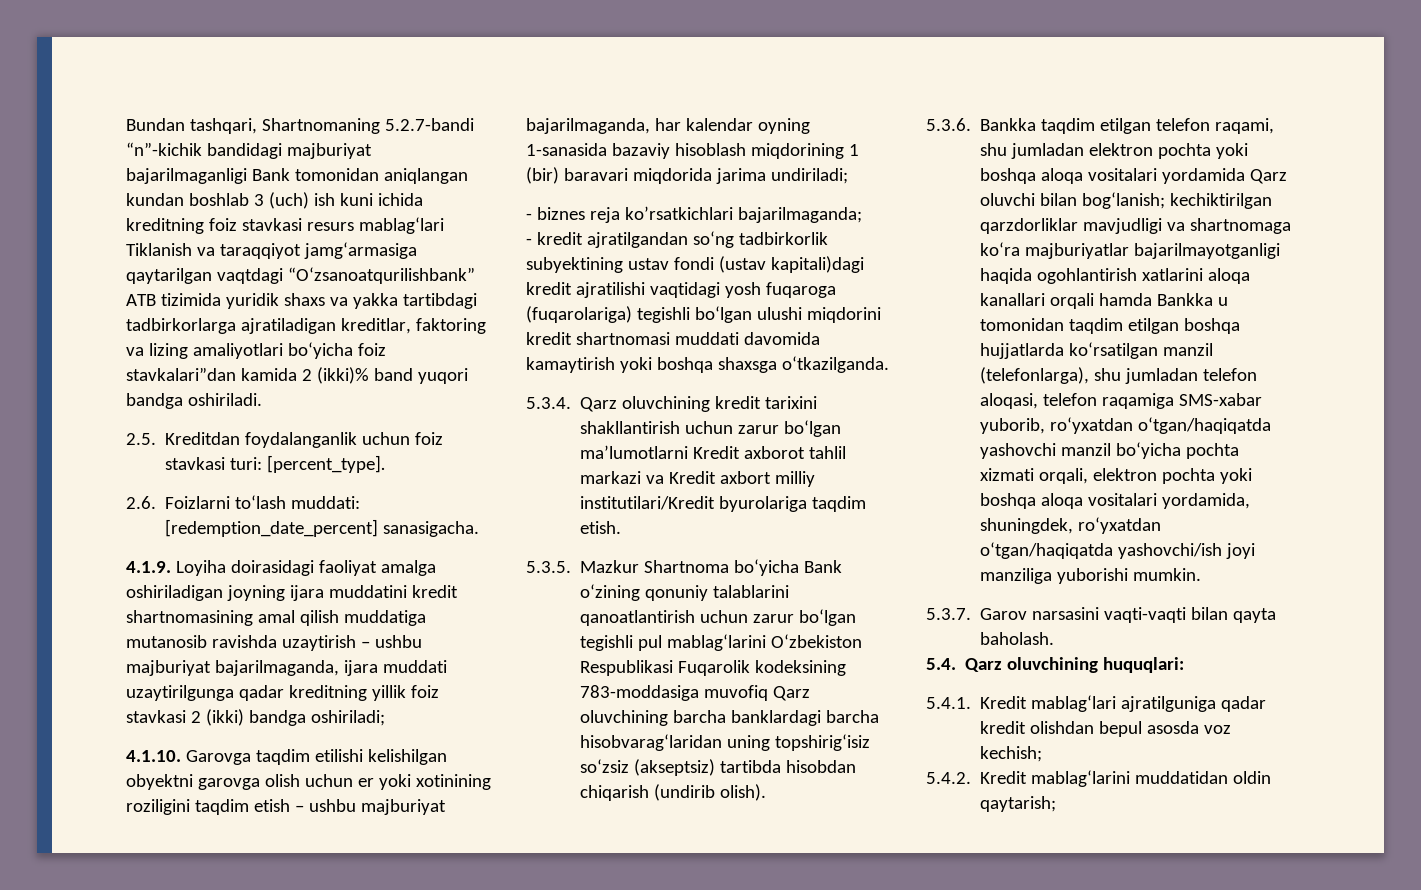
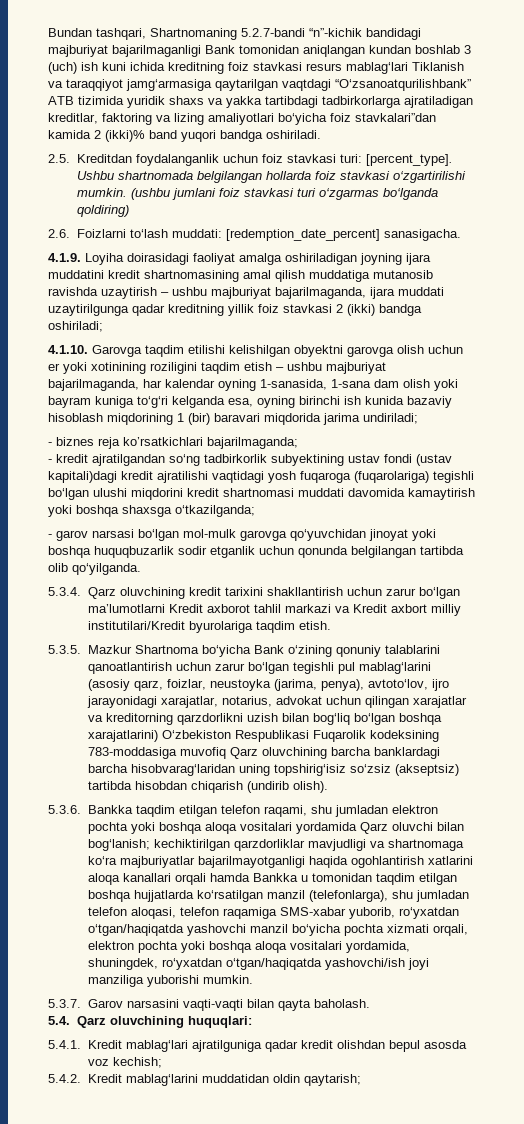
+ Ushbu shartnomada belgilangan hollarda foiz stavkasi o‘zgartirilishi mumkin. (ushbu jumlani foiz stavkasi turi o‘zgarmas bo‘lganda qoldiring)
- 4.1.10. Garovga taqdim etilishi kelishilgan obyektni garovga olish uchun er yoki xotinining roziligini taqdim etish – ushbu majburiyat bajarilmaganda, har kalendar oyning 1-sanasida bazaviy hisoblash miqdorining 1 (bir) baravari miqdorida jarima undiriladi;
+ 4.1.10. Garovga taqdim etilishi kelishilgan obyektni garovga olish uchun er yoki xotinining roziligini taqdim etish – ushbu majburiyat bajarilmaganda, har kalendar oyning 1-sanasida, 1-sana dam olish yoki bayram kuniga to‘g‘ri kelganda esa, oyning birinchi ish kunida bazaviy hisoblash miqdorining 1 (bir) baravari miqdorida jarima undiriladi;
- - kredit ajratilgandan so‘ng tadbirkorlik subyektining ustav fondi (ustav kapitali)dagi kredit ajratilishi vaqtidagi yosh fuqaroga (fuqarolariga) tegishli bo‘lgan ulushi miqdorini kredit shartnomasi muddati davomida kamaytirish yoki boshqa shaxsga o‘tkazilganda.
+ - kredit ajratilgandan so‘ng tadbirkorlik subyektining ustav fondi (ustav kapitali)dagi kredit ajratilishi vaqtidagi yosh fuqaroga (fuqarolariga) tegishli bo‘lgan ulushi miqdorini kredit shartnomasi muddati davomida kamaytirish yoki boshqa shaxsga o‘tkazilganda;
+ - garov narsasi bo‘lgan mol-mulk garovga qo‘yuvchidan jinoyat yoki boshqa huquqbuzarlik sodir etganlik uchun qonunda belgilangan tartibda olib qo‘yilganda.
- 5.3.5. Mazkur Shartnoma bo‘yicha Bank o‘zining qonuniy talablarini qanoatlantirish uchun zarur bo‘lgan tegishli pul mablag‘larini O‘zbekiston Respublikasi Fuqarolik kodeksining 783-moddasiga muvofiq Qarz oluvchining barcha banklardagi barcha hisobvarag‘laridan uning topshirig‘isiz so‘zsiz (akseptsiz) tartibda hisobdan chiqarish (undirib olish).
+ 5.3.5. Mazkur Shartnoma bo‘yicha Bank o‘zining qonuniy talablarini qanoatlantirish uchun zarur bo‘lgan tegishli pul mablag‘larini (asosiy qarz, foizlar, neustoyka (jarima, penya), avtoto‘lov, ijro jarayonidagi xarajatlar, notarius, advokat uchun qilingan xarajatlar va kreditorning qarzdorlikni uzish bilan bog‘liq bo‘lgan boshqa xarajatlarini) O‘zbekiston Respublikasi Fuqarolik kodeksining 783-moddasiga muvofiq Qarz oluvchining barcha banklardagi barcha hisobvarag‘laridan uning topshirig‘isiz so‘zsiz (akseptsiz) tartibda hisobdan chiqarish (undirib olish).

